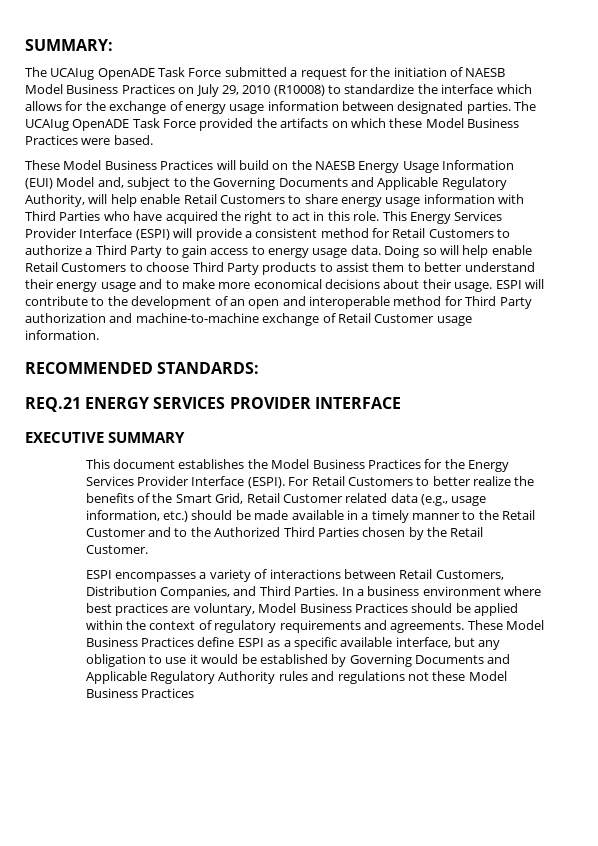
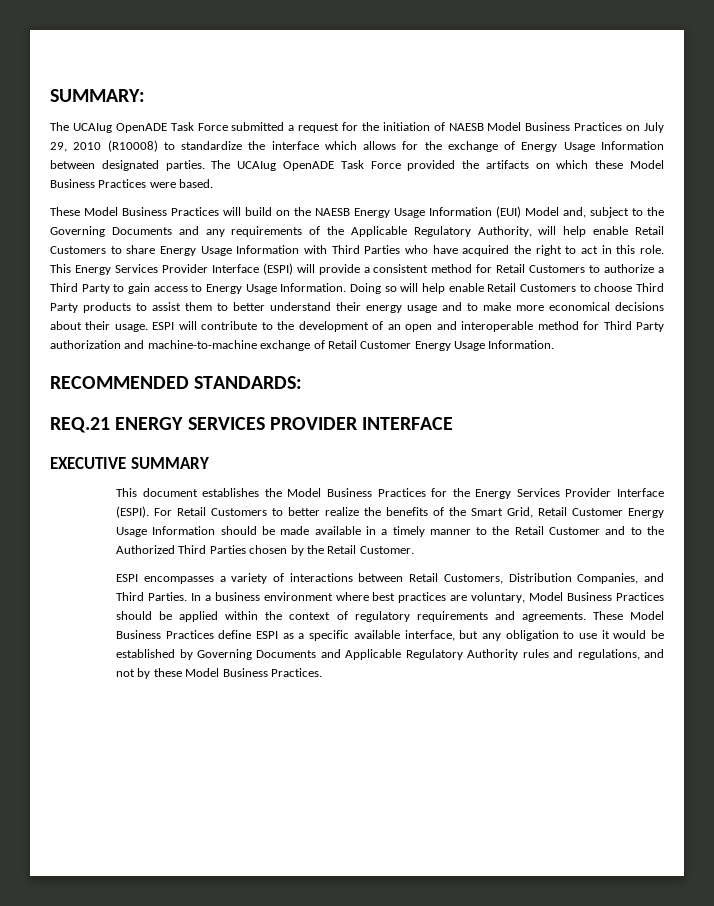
- The UCAIug OpenADE Task Force submitted a request for the initiation of NAESB Model Business Practices on July 29, 2010 (R10008) to standardize the interface which allows for the exchange of energy usage information between designated parties.
+ The UCAIug OpenADE Task Force submitted a request for the initiation of NAESB Model Business Practices on July 29, 2010 (R10008) to standardize the interface which allows for the exchange of Energy Usage Information between designated parties.
- These Model Business Practices will build on the NAESB Energy Usage Information (EUI) Model and, subject to the Governing Documents and Applicable Regulatory Authority, will help enable Retail Customers to share energy usage information with Third Parties who have acquired the right to act in this role.
+ These Model Business Practices will build on the NAESB Energy Usage Information (EUI) Model and, subject to the Governing Documents and any requirements of the Applicable Regulatory Authority, will help enable Retail Customers to share Energy Usage Information with Third Parties who have acquired the right to act in this role.
- This Energy Services Provider Interface (ESPI) will provide a consistent method for Retail Customers to authorize a Third Party to gain access to energy usage data.
+ This Energy Services Provider Interface (ESPI) will provide a consistent method for Retail Customers to authorize a Third Party to gain access to Energy Usage Information.
- ESPI will contribute to the development of an open and interoperable method for Third Party authorization and machine-to-machine exchange of Retail Customer usage information.
+ ESPI will contribute to the development of an open and interoperable method for Third Party authorization and machine-to-machine exchange of Retail Customer Energy Usage Information.
- For Retail Customers to better realize the benefits of the Smart Grid, Retail Customer related data (e.g., usage information, etc.) should be made available in a timely manner to the Retail Customer and to the Authorized Third Parties chosen by the Retail Customer.
+ For Retail Customers to better realize the benefits of the Smart Grid, Retail Customer Energy Usage Information should be made available in a timely manner to the Retail Customer and to the Authorized Third Parties chosen by the Retail Customer.
- These Model Business Practices define ESPI as a specific available interface, but any obligation to use it would be established by Governing Documents and Applicable Regulatory Authority rules and regulations not these Model Business Practices
+ These Model Business Practices define ESPI as a specific available interface, but any obligation to use it would be established by Governing Documents and Applicable Regulatory Authority rules and regulations, and not by these Model Business Practices.

